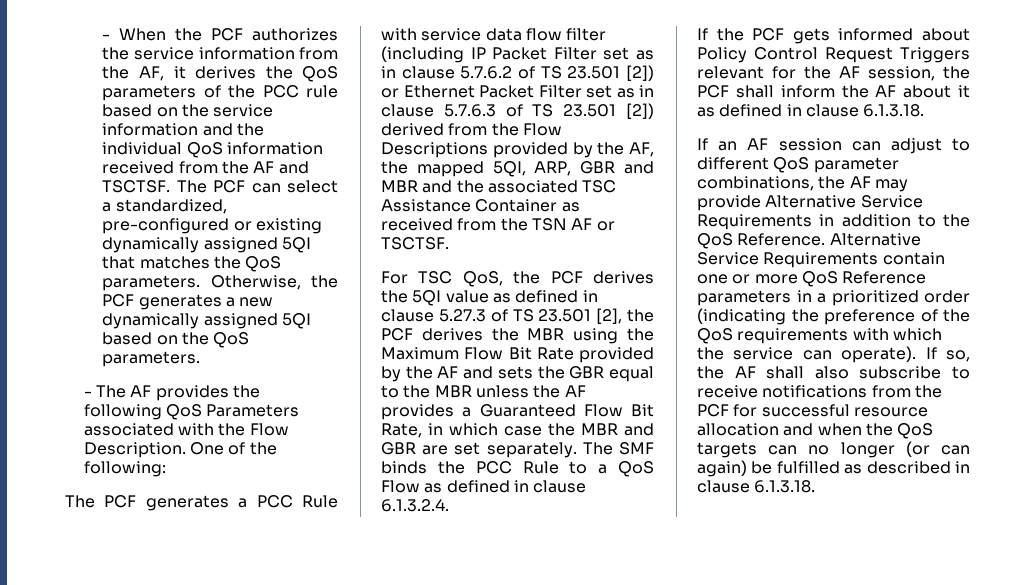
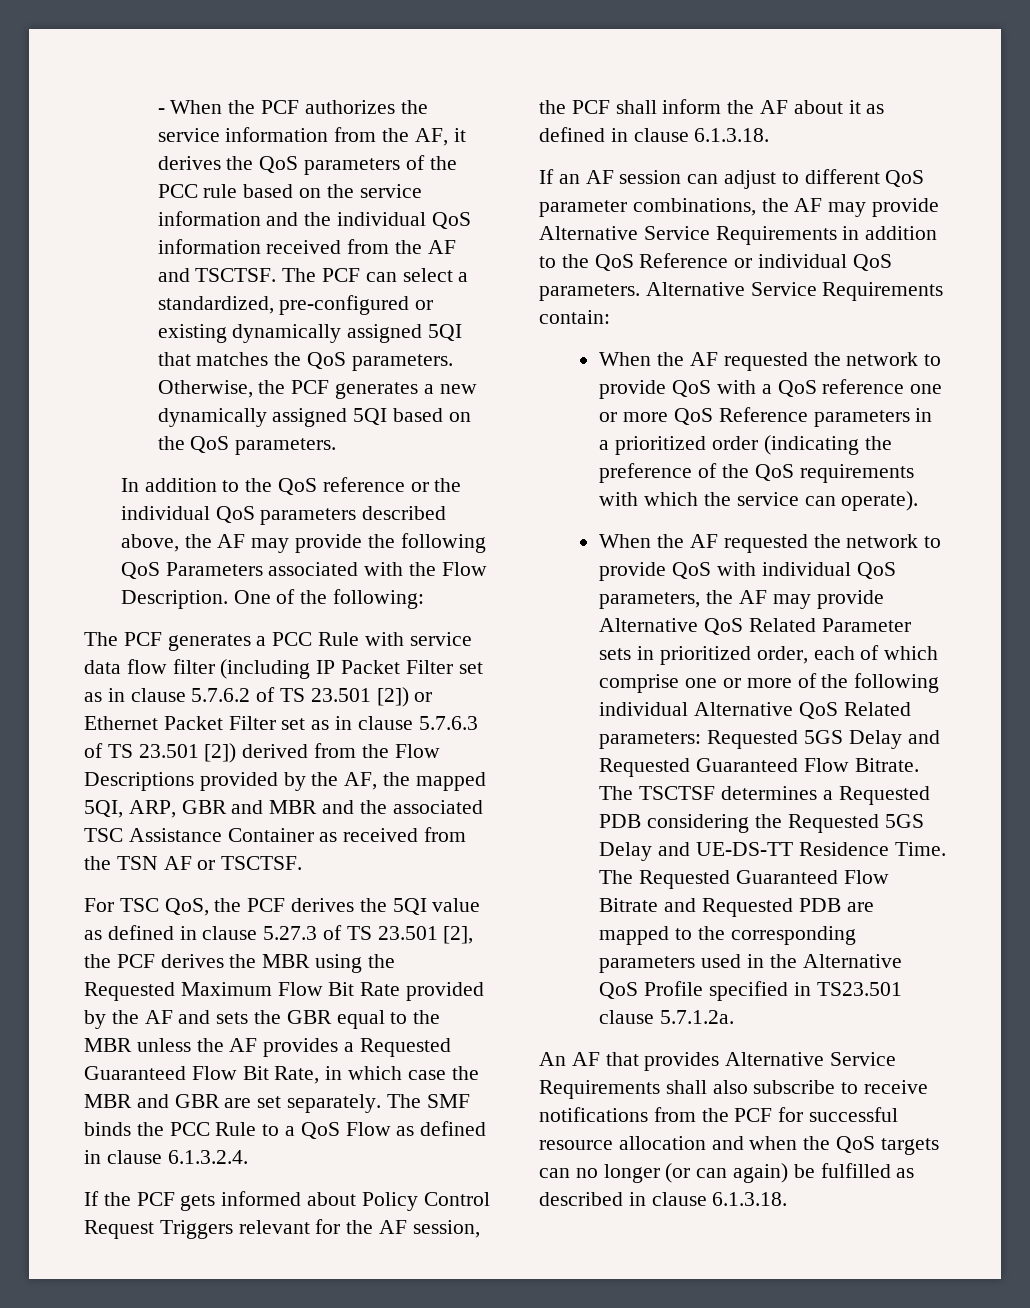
- - The AF provides the following QoS Parameters associated with the Flow Description.
+ In addition to the QoS reference or the individual QoS parameters described above, the AF may provide the following QoS Parameters associated with the Flow Description.
- For TSC QoS, the PCF derives the 5QI value as defined in clause 5.27.3 of TS 23.501 [2], the PCF derives the MBR using the Maximum Flow Bit Rate provided by the AF and sets the GBR equal to the MBR unless the AF provides a Guaranteed Flow Bit Rate, in which case the MBR and GBR are set separately.
+ For TSC QoS, the PCF derives the 5QI value as defined in clause 5.27.3 of TS 23.501 [2], the PCF derives the MBR using the Requested Maximum Flow Bit Rate provided by the AF and sets the GBR equal to the MBR unless the AF provides a Requested Guaranteed Flow Bit Rate, in which case the MBR and GBR are set separately.
- If an AF session can adjust to different QoS parameter combinations, the AF may provide Alternative Service Requirements in addition to the QoS Reference. Alternative Service Requirements contain one or more QoS Reference parameters in a prioritized order (indicating the preference of the QoS requirements with which the service can operate). If so, the AF shall also subscribe to receive notifications from the PCF for successful resource allocation and when the QoS targets can no longer (or can again) be fulfilled as described in clause 6.1.3.18.
+ If an AF session can adjust to different QoS parameter combinations, the AF may provide Alternative Service Requirements in addition to the QoS Reference or individual QoS parameters. Alternative Service Requirements contain:
+ When the AF requested the network to provide QoS with a QoS reference one or more QoS Reference parameters in a prioritized order (indicating the preference of the QoS requirements with which the service can operate).
+ When the AF requested the network to provide QoS with individual QoS parameters, the AF may provide Alternative QoS Related Parameter sets in prioritized order, each of which comprise one or more of the following individual Alternative QoS Related parameters: Requested 5GS Delay and Requested Guaranteed Flow Bitrate. The TSCTSF determines a Requested PDB considering the Requested 5GS Delay and UE-DS-TT Residence Time. The Requested Guaranteed Flow Bitrate and Requested PDB are mapped to the corresponding parameters used in the Alternative QoS Profile specified in TS23.501 clause 5.7.1.2a.
+ An AF that provides Alternative Service Requirements shall also subscribe to receive notifications from the PCF for successful resource allocation and when the QoS targets can no longer (or can again) be fulfilled as described in clause 6.1.3.18.

